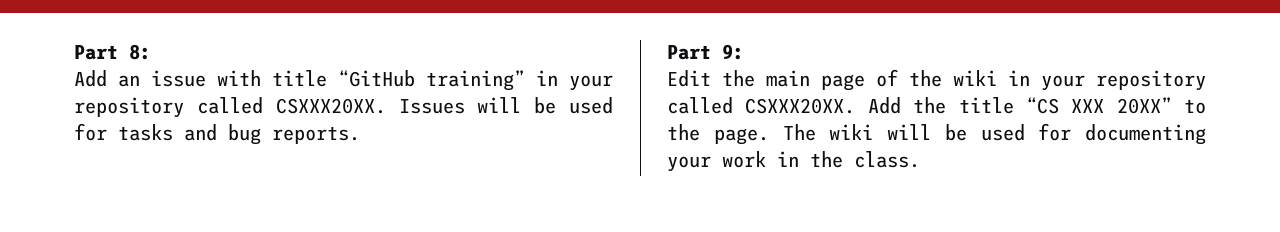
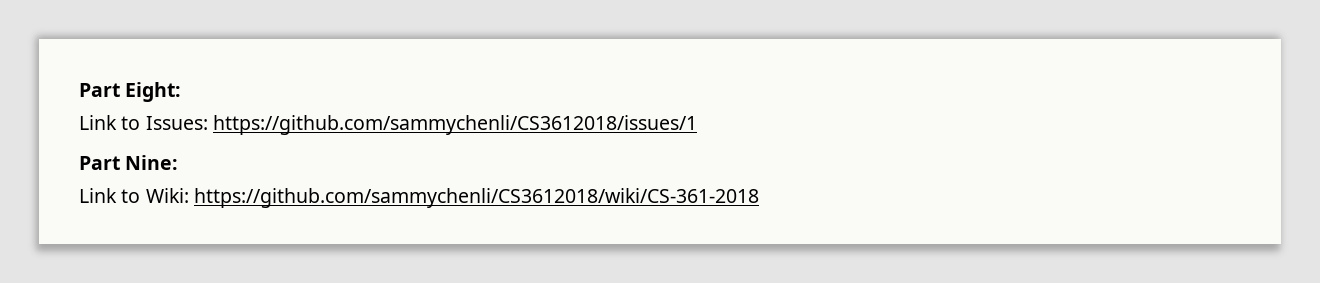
- Part 8:
- Add an issue with title “GitHub training” in your repository called CSXXX20XX. Issues will be used for tasks and bug reports.
- Part 9:
- Edit the main page of the wiki in your repository called CSXXX20XX. Add the title “CS XXX 20XX” to the page. The wiki will be used for documenting your work in the class.
+ Part Eight:
+ Link to Issues: https://github.com/sammychenli/CS3612018/issues/1
+ Part Nine:
+ Link to Wiki: https://github.com/sammychenli/CS3612018/wiki/CS-361-2018

